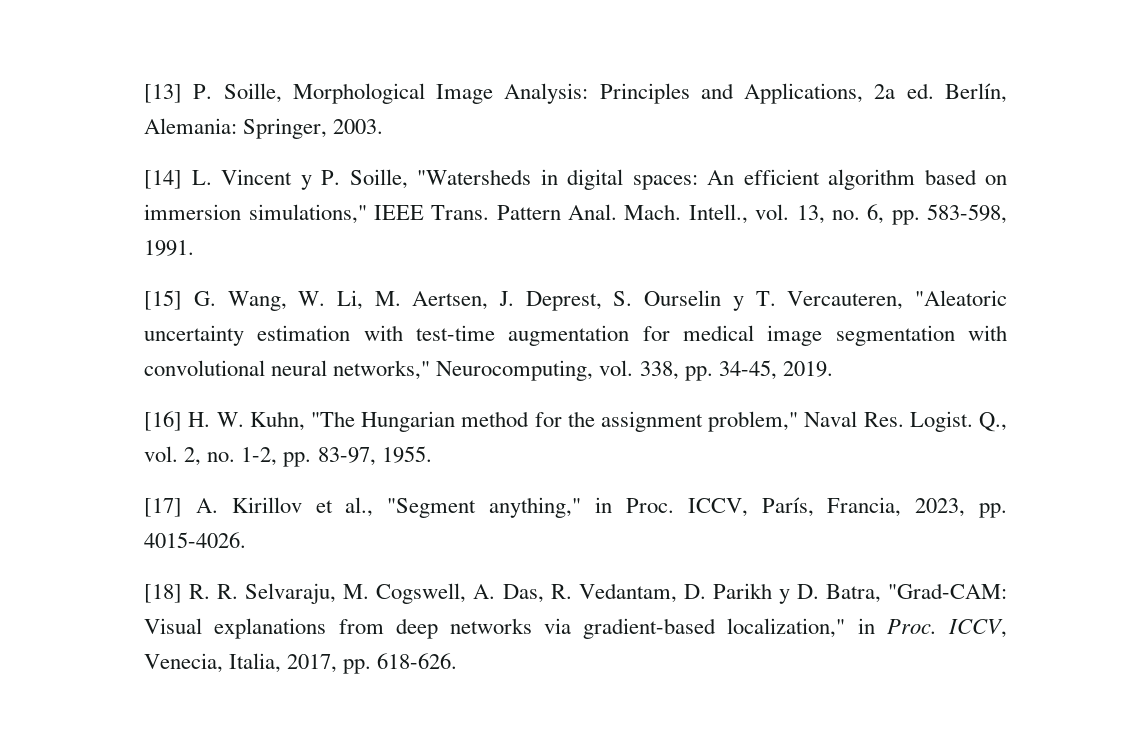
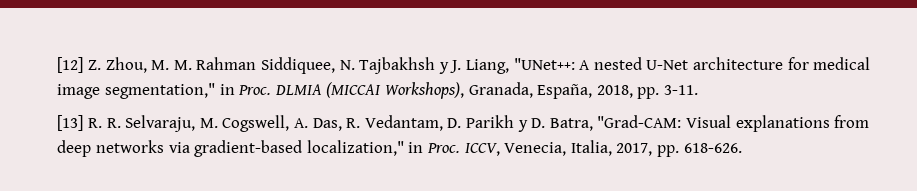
- [13] P. Soille, Morphological Image Analysis: Principles and Applications, 2a ed. Berlín, Alemania: Springer, 2003.
- [14] L. Vincent y P. Soille, "Watersheds in digital spaces: An efficient algorithm based on immersion simulations," IEEE Trans. Pattern Anal. Mach. Intell., vol. 13, no. 6, pp. 583-598, 1991.
- [15] G. Wang, W. Li, M. Aertsen, J. Deprest, S. Ourselin y T. Vercauteren, "Aleatoric uncertainty estimation with test-time augmentation for medical image segmentation with convolutional neural networks," Neurocomputing, vol. 338, pp. 34-45, 2019.
- [16] H. W. Kuhn, "The Hungarian method for the assignment problem," Naval Res. Logist. Q., vol. 2, no. 1-2, pp. 83-97, 1955.
- [17] A. Kirillov et al., "Segment anything," in Proc. ICCV, París, Francia, 2023, pp. 4015-4026.
- [18] R. R. Selvaraju, M. Cogswell, A. Das, R. Vedantam, D. Parikh y D. Batra, "Grad-CAM: Visual explanations from deep networks via gradient-based localization," in Proc.
+ [12] Z. Zhou, M. M. Rahman Siddiquee, N. Tajbakhsh y J. Liang, "UNet++: A nested U-Net architecture for medical image segmentation," in Proc. DLMIA (MICCAI Workshops), Granada, España, 2018, pp. 3-11.
+ [13] R. R. Selvaraju, M. Cogswell, A. Das, R. Vedantam, D. Parikh y D. Batra, "Grad-CAM: Visual explanations from deep networks via gradient-based localization," in Proc.

